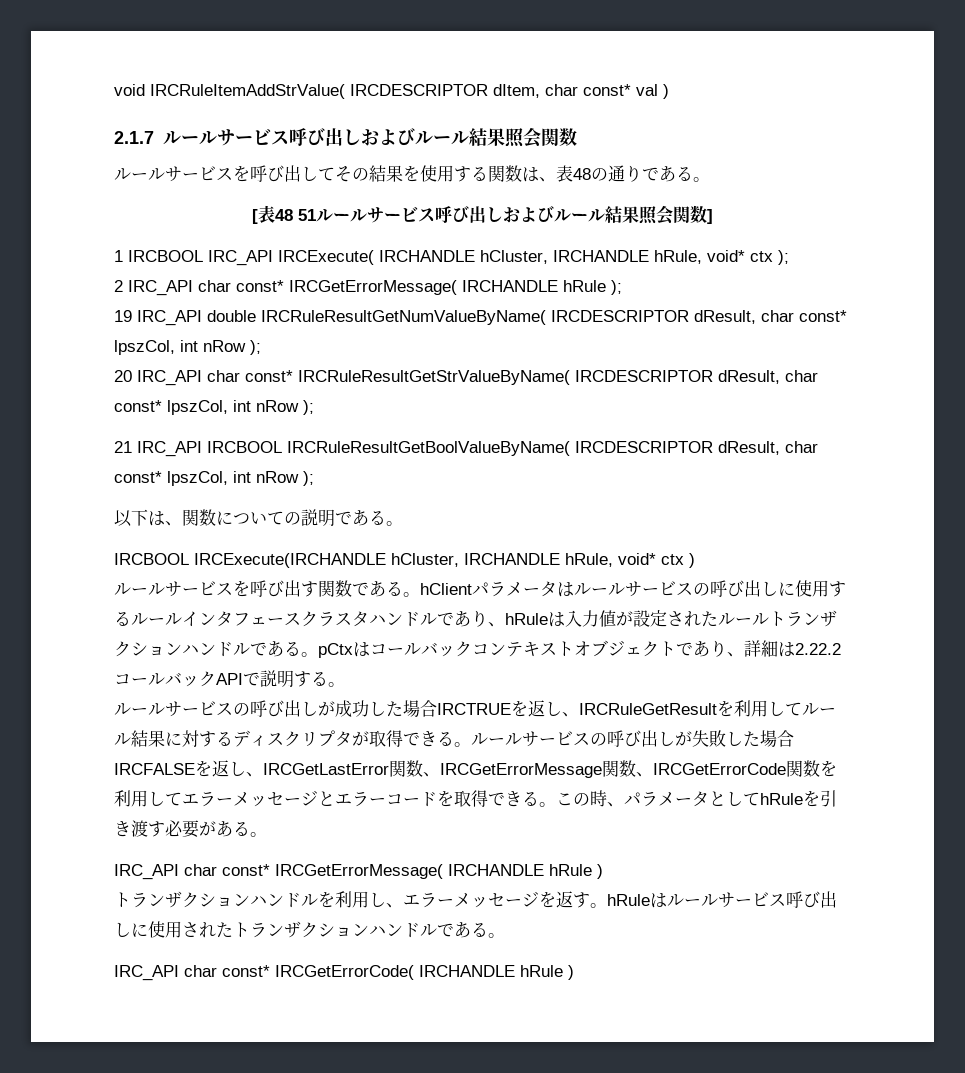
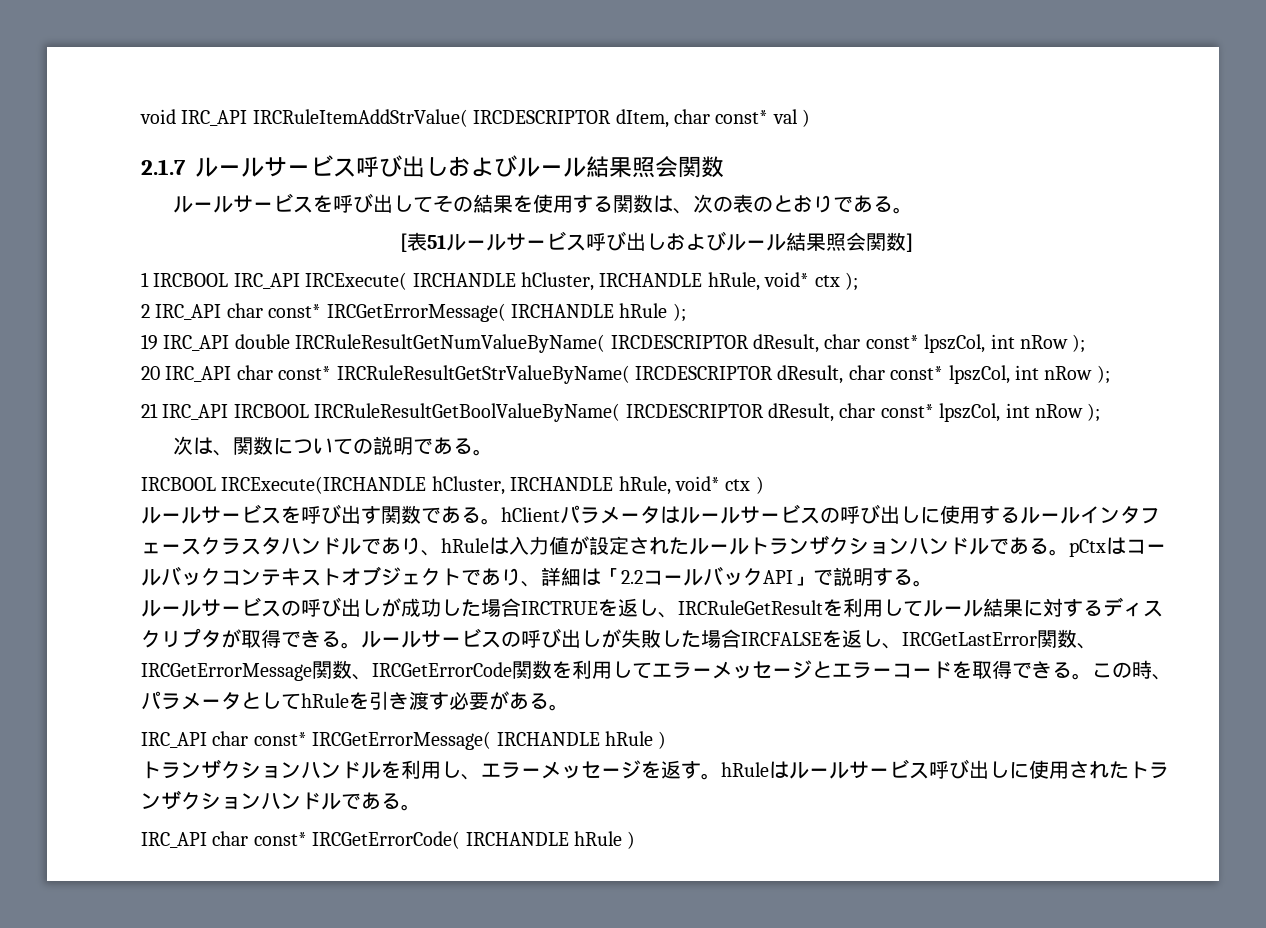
- void IRCRuleItemAddStrValue( IRCDESCRIPTOR dItem, char const* val )
+ void IRC_API IRCRuleItemAddStrValue( IRCDESCRIPTOR dItem, char const* val )
- ルールサービスを呼び出してその結果を使用する関数は、表48の通りである。
+ ルールサービスを呼び出してその結果を使用する関数は、次の表のとおりである。
- [表48 51ルールサービス呼び出しおよびルール結果照会関数]
+ [表51ルールサービス呼び出しおよびルール結果照会関数]
- 以下は、関数についての説明である。
+ 次は、関数についての説明である。
- ルールサービスを呼び出す関数である。hClientパラメータはルールサービスの呼び出しに使用するルールインタフェースクラスタハンドルであり、hRuleは入力値が設定されたルールトランザクションハンドルである。pCtxはコールバックコンテキストオブジェクトであり、詳細は2.22.2コールバックAPIで説明する。
+ ルールサービスを呼び出す関数である。hClientパラメータはルールサービスの呼び出しに使用するルールインタフェースクラスタハンドルであり、hRuleは入力値が設定されたルールトランザクションハンドルである。pCtxはコールバックコンテキストオブジェクトであり、詳細は「2.2コールバックAPI」で説明する。

